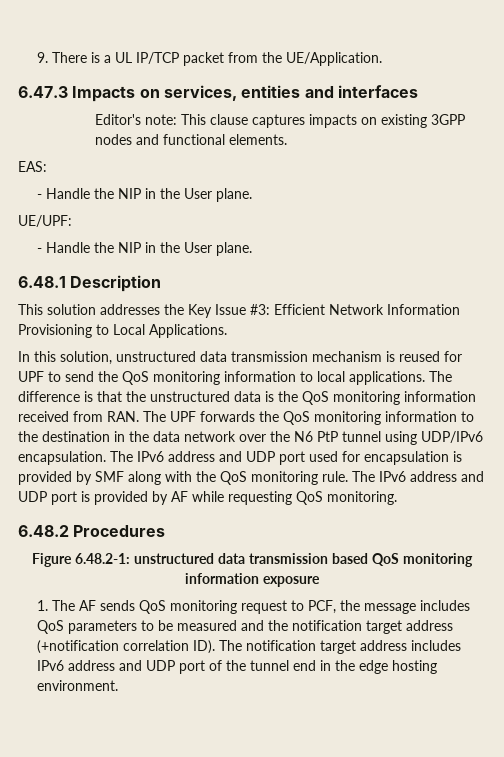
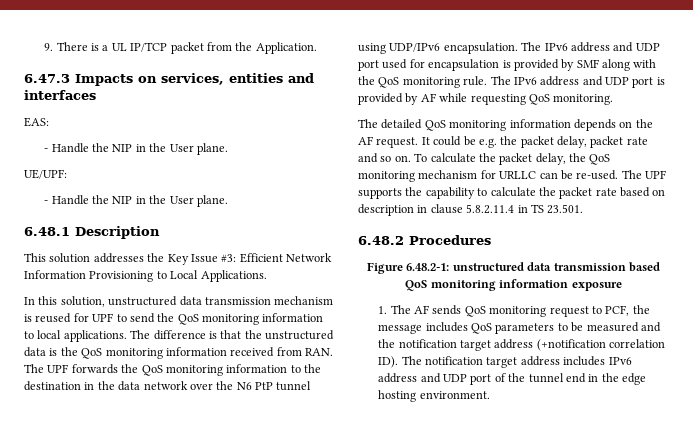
- 9. There is a UL IP/TCP packet from the UE/Application.
+ 9. There is a UL IP/TCP packet from the Application.
- Editor's note: This clause captures impacts on existing 3GPP nodes and functional elements.
+ The detailed QoS monitoring information depends on the AF request. It could be e.g. the packet delay, packet rate and so on. To calculate the packet delay, the QoS monitoring mechanism for URLLC can be re-used. The UPF supports the capability to calculate the packet rate based on description in clause 5.8.2.11.4 in TS 23.501.

